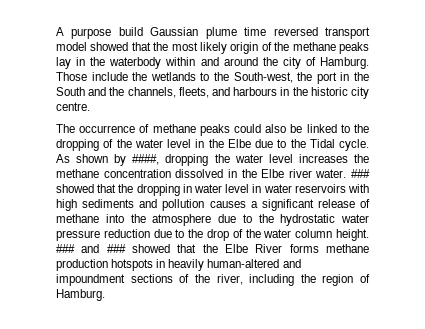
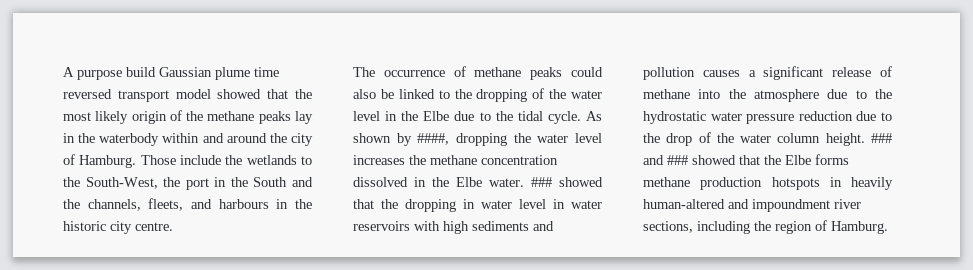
- Those include the wetlands to the South-west, the port in the South and the channels, fleets, and harbours in the historic city centre.
+ Those include the wetlands to the South-West, the port in the South and the channels, fleets, and harbours in the historic city centre.
- The occurrence of methane peaks could also be linked to the dropping of the water level in the Elbe due to the Tidal cycle.
+ The occurrence of methane peaks could also be linked to the dropping of the water level in the Elbe due to the tidal cycle.
- As shown by ####, dropping the water level increases the methane concentration dissolved in the Elbe river water.
+ As shown by ####, dropping the water level increases the methane concentration dissolved in the Elbe water.
- ### and ### showed that the Elbe River forms methane production hotspots in heavily human-altered and impoundment sections of the river, including the region of Hamburg.
+ ### and ### showed that the Elbe forms methane production hotspots in heavily human-altered and impoundment river sections, including the region of Hamburg.

